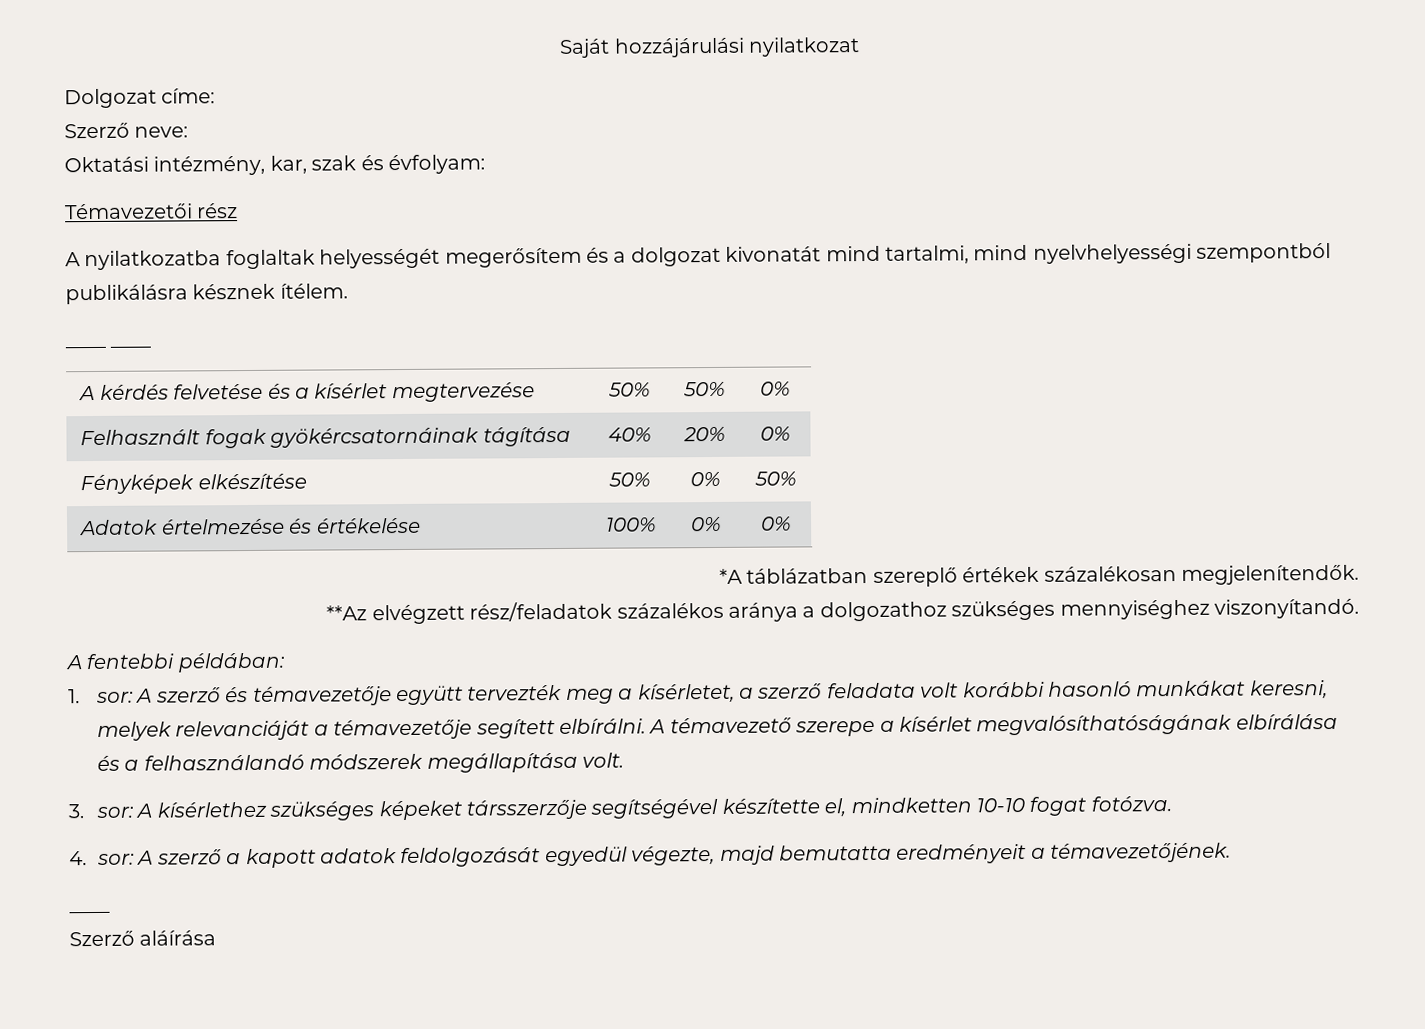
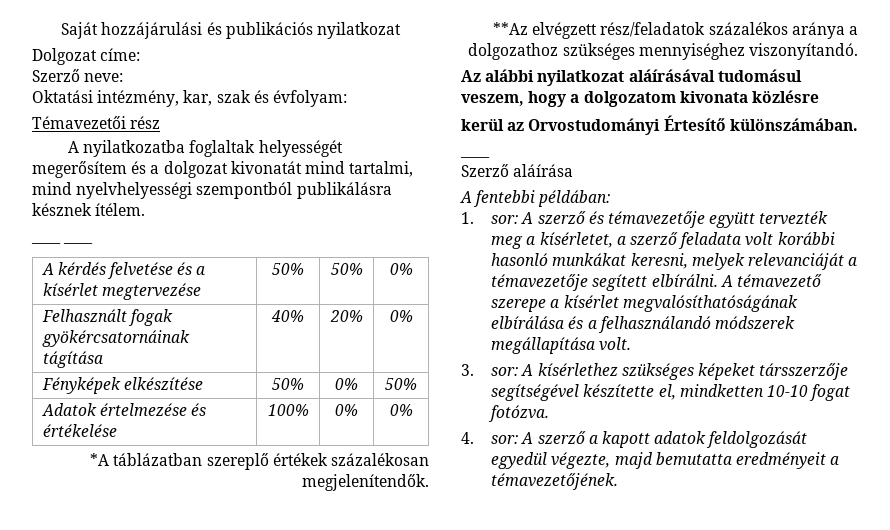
- Saját hozzájárulási nyilatkozat
+ Saját hozzájárulási és publikációs nyilatkozat
+ Az alábbi nyilatkozat aláírásával tudomásul veszem, hogy a dolgozatom kivonata közlésre
+ kerül az Orvostudományi Értesítő különszámában.
+ ____
+ Szerző aláírása
  4. sor: A szerző a kapott adatok feldolgozását egyedül végezte, majd bemutatta eredményeit a témavezetőjének.
- ____
- Szerző aláírása

